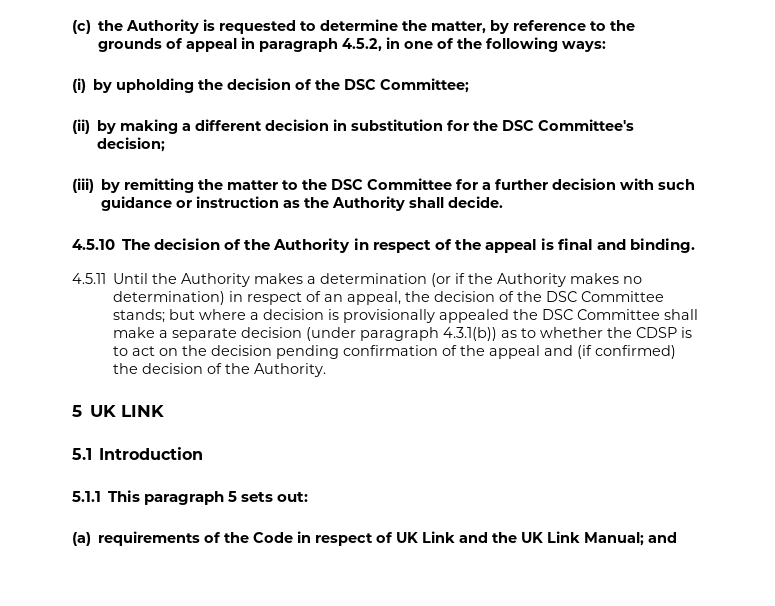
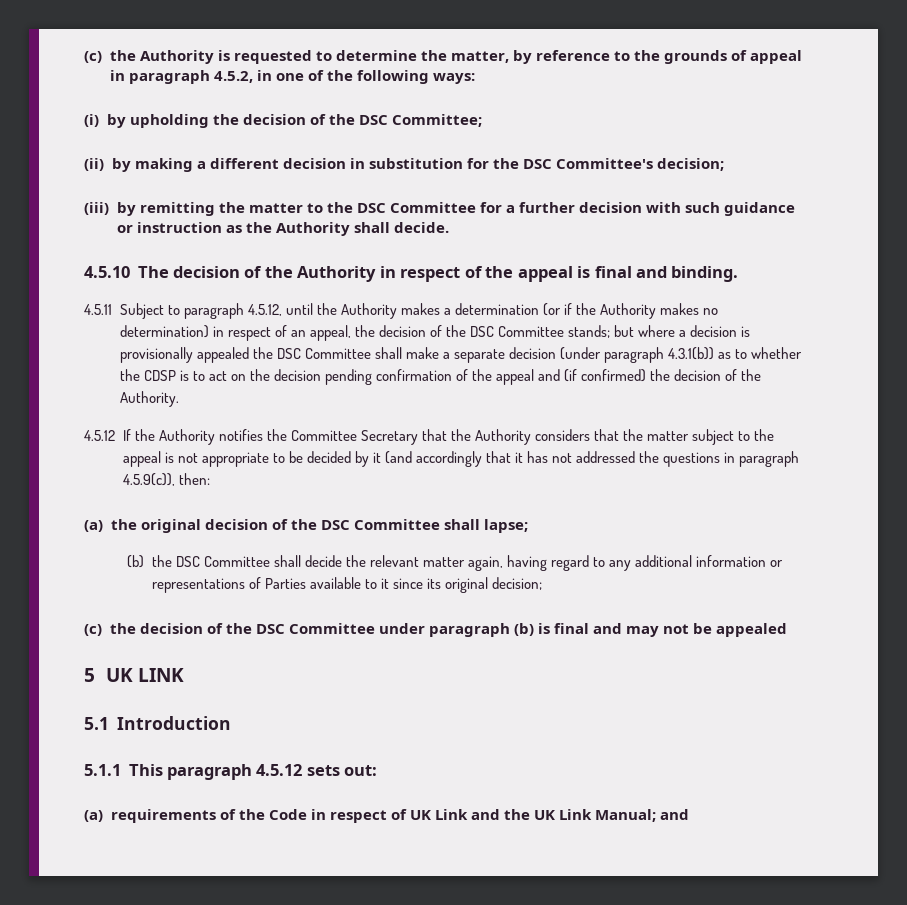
- 4.5.11 Until the Authority makes a determination (or if the Authority makes no determination) in respect of an appeal, the decision of the DSC Committee stands;
+ 4.5.11 Subject to paragraph 4.5.12, until the Authority makes a determination (or if the Authority makes no determination) in respect of an appeal, the decision of the DSC Committee stands;
+ 4.5.12 If the Authority notifies the Committee Secretary that the Authority considers that the matter subject to the appeal is not appropriate to be decided by it (and accordingly that it has not addressed the questions in paragraph 4.5.9(c)), then:
+ (a) the original decision of the DSC Committee shall lapse;
+ (b) the DSC Committee shall decide the relevant matter again, having regard to any additional information or representations of Parties available to it since its original decision;
+ (c) the decision of the DSC Committee under paragraph (b) is final and may not be appealed
- 5.1.1 This paragraph 5 sets out:
+ 5.1.1 This paragraph 4.5.12 sets out:

